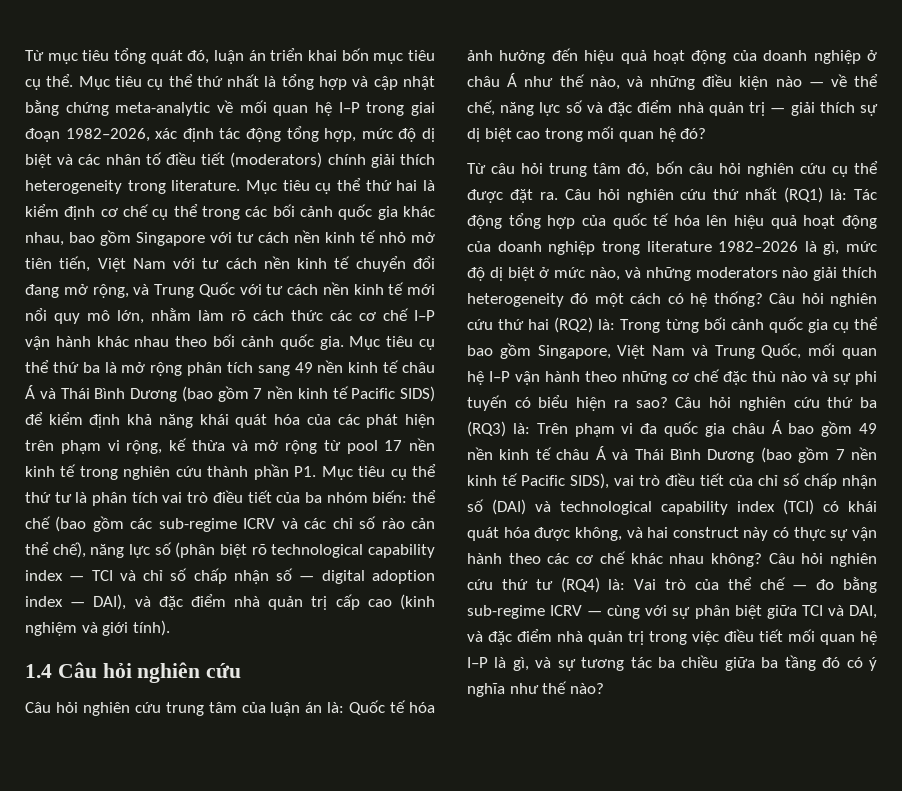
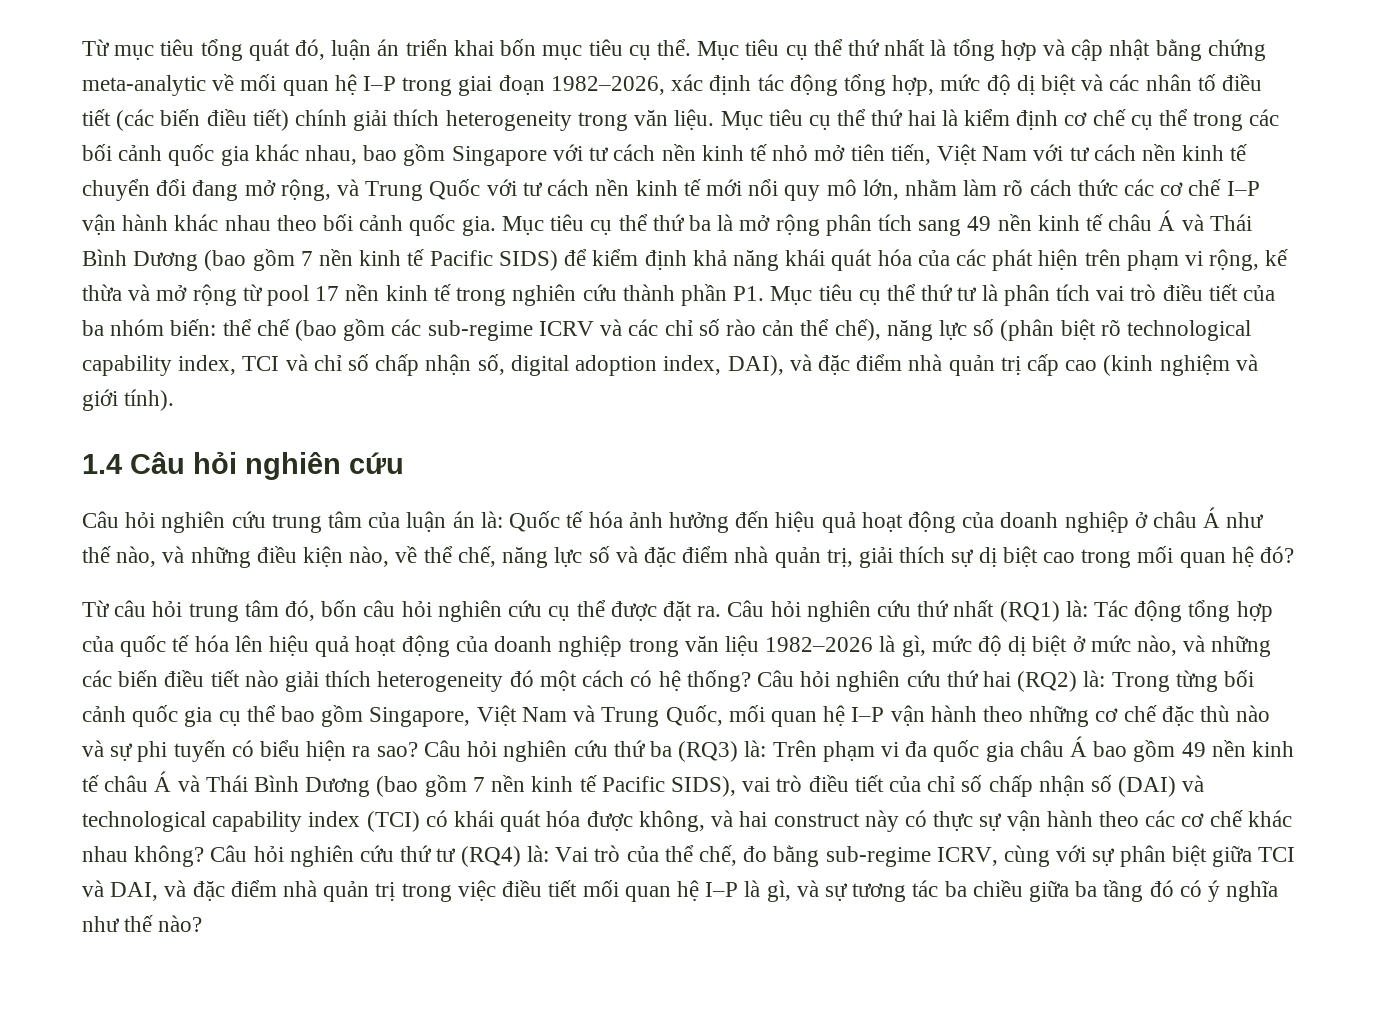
- Mục tiêu cụ thể thứ nhất là tổng hợp và cập nhật bằng chứng meta-analytic về mối quan hệ I–P trong giai đoạn 1982–2026, xác định tác động tổng hợp, mức độ dị biệt và các nhân tố điều tiết (moderators) chính giải thích heterogeneity trong literature.
+ Mục tiêu cụ thể thứ nhất là tổng hợp và cập nhật bằng chứng meta-analytic về mối quan hệ I–P trong giai đoạn 1982–2026, xác định tác động tổng hợp, mức độ dị biệt và các nhân tố điều tiết (các biến điều tiết) chính giải thích heterogeneity trong văn liệu.
- thể chế (bao gồm các sub-regime ICRV và các chỉ số rào cản thể chế), năng lực số (phân biệt rõ technological capability index — TCI và chỉ số chấp nhận số — digital adoption index — DAI), và đặc điểm nhà quản trị cấp cao (kinh nghiệm và giới tính).
+ thể chế (bao gồm các sub-regime ICRV và các chỉ số rào cản thể chế), năng lực số (phân biệt rõ technological capability index, TCI và chỉ số chấp nhận số, digital adoption index, DAI), và đặc điểm nhà quản trị cấp cao (kinh nghiệm và giới tính).
- Câu hỏi nghiên cứu trung tâm của luận án là: Quốc tế hóa ảnh hưởng đến hiệu quả hoạt động của doanh nghiệp ở châu Á như thế nào, và những điều kiện nào — về thể chế, năng lực số và đặc điểm nhà quản trị — giải thích sự dị biệt cao trong mối quan hệ đó?
+ Câu hỏi nghiên cứu trung tâm của luận án là: Quốc tế hóa ảnh hưởng đến hiệu quả hoạt động của doanh nghiệp ở châu Á như thế nào, và những điều kiện nào, về thể chế, năng lực số và đặc điểm nhà quản trị, giải thích sự dị biệt cao trong mối quan hệ đó?
- Câu hỏi nghiên cứu thứ nhất (RQ1) là: Tác động tổng hợp của quốc tế hóa lên hiệu quả hoạt động của doanh nghiệp trong literature 1982–2026 là gì, mức độ dị biệt ở mức nào, và những moderators nào giải thích heterogeneity đó một cách có hệ thống?
+ Câu hỏi nghiên cứu thứ nhất (RQ1) là: Tác động tổng hợp của quốc tế hóa lên hiệu quả hoạt động của doanh nghiệp trong văn liệu 1982–2026 là gì, mức độ dị biệt ở mức nào, và những các biến điều tiết nào giải thích heterogeneity đó một cách có hệ thống?
- Câu hỏi nghiên cứu thứ tư (RQ4) là: Vai trò của thể chế — đo bằng sub-regime ICRV — cùng với sự phân biệt giữa TCI và DAI, và đặc điểm nhà quản trị trong việc điều tiết mối quan hệ I–P là gì, và sự tương tác ba chiều giữa ba tầng đó có ý nghĩa như thế nào?
+ Câu hỏi nghiên cứu thứ tư (RQ4) là: Vai trò của thể chế, đo bằng sub-regime ICRV, cùng với sự phân biệt giữa TCI và DAI, và đặc điểm nhà quản trị trong việc điều tiết mối quan hệ I–P là gì, và sự tương tác ba chiều giữa ba tầng đó có ý nghĩa như thế nào?

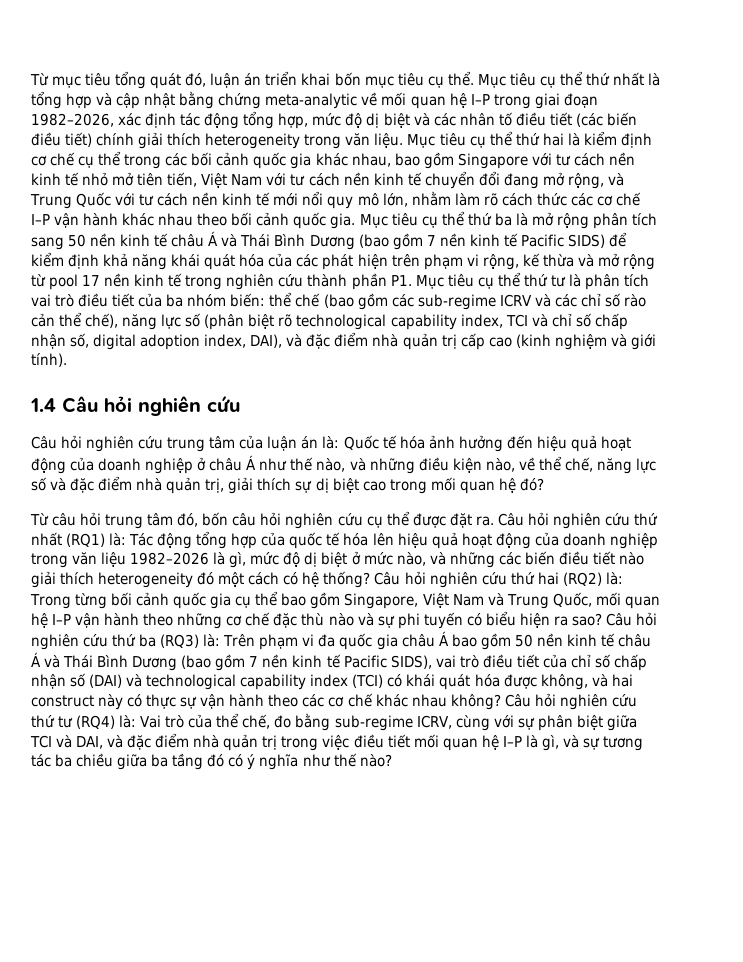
- Mục tiêu cụ thể thứ ba là mở rộng phân tích sang 49 nền kinh tế châu Á và Thái Bình Dương (bao gồm 7 nền kinh tế Pacific SIDS) để kiểm định khả năng khái quát hóa của các phát hiện trên phạm vi rộng, kế thừa và mở rộng từ pool 17 nền kinh tế trong nghiên cứu thành phần P1. Mục tiêu cụ thể thứ tư là phân tích vai trò điều tiết của ba nhóm biến:
+ Mục tiêu cụ thể thứ ba là mở rộng phân tích sang 50 nền kinh tế châu Á và Thái Bình Dương (bao gồm 7 nền kinh tế Pacific SIDS) để kiểm định khả năng khái quát hóa của các phát hiện trên phạm vi rộng, kế thừa và mở rộng từ pool 17 nền kinh tế trong nghiên cứu thành phần P1. Mục tiêu cụ thể thứ tư là phân tích vai trò điều tiết của ba nhóm biến:
- Trên phạm vi đa quốc gia châu Á bao gồm 49 nền kinh tế châu Á và Thái Bình Dương (bao gồm 7 nền kinh tế Pacific SIDS), vai trò điều tiết của chỉ số chấp nhận số (DAI) và technological capability index (TCI) có khái quát hóa được không, và hai construct này có thực sự vận hành theo các cơ chế khác nhau không?
+ Trên phạm vi đa quốc gia châu Á bao gồm 50 nền kinh tế châu Á và Thái Bình Dương (bao gồm 7 nền kinh tế Pacific SIDS), vai trò điều tiết của chỉ số chấp nhận số (DAI) và technological capability index (TCI) có khái quát hóa được không, và hai construct này có thực sự vận hành theo các cơ chế khác nhau không?

